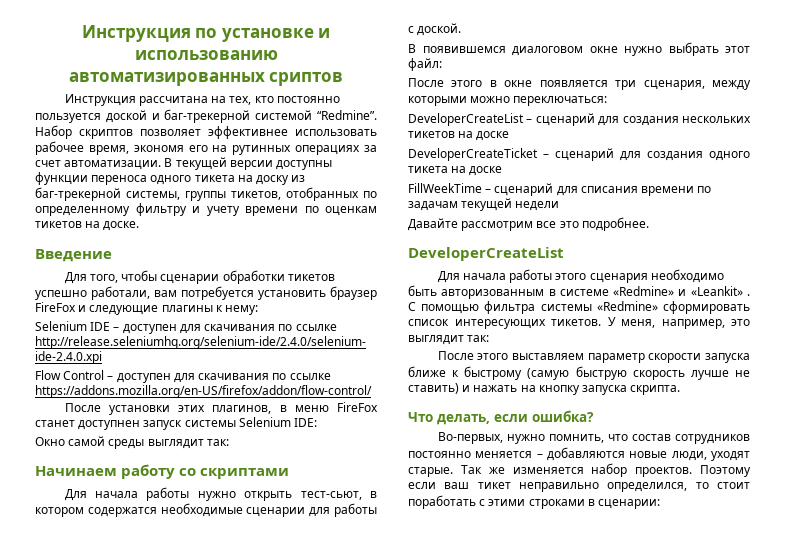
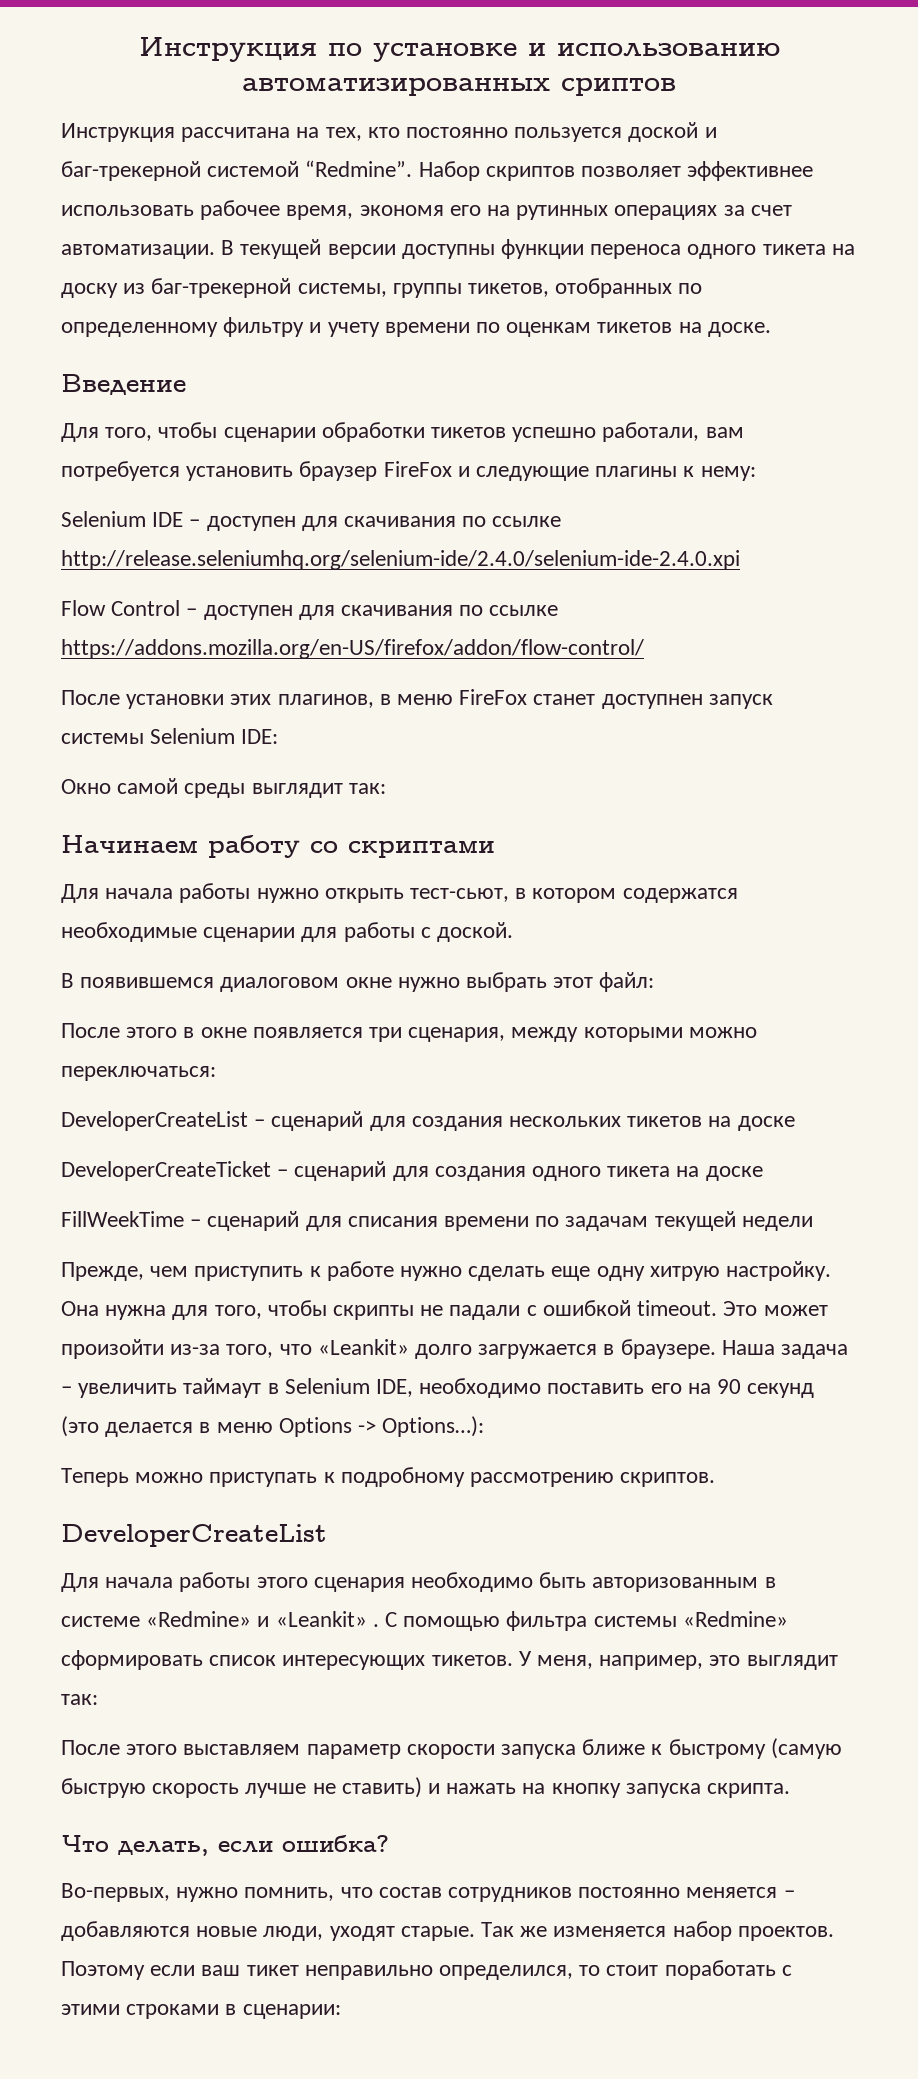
- Давайте рассмотрим все это подробнее.
+ Прежде, чем приступить к работе нужно сделать еще одну хитрую настройку. Она нужна для того, чтобы скрипты не падали с ошибкой timeout. Это может произойти из-за того, что «Leankit» долго загружается в браузере. Наша задача – увеличить таймаут в Selenium IDE, необходимо поставить его на 90 секунд (это делается в меню Options -> Options…):
+ Теперь можно приступать к подробному рассмотрению скриптов.

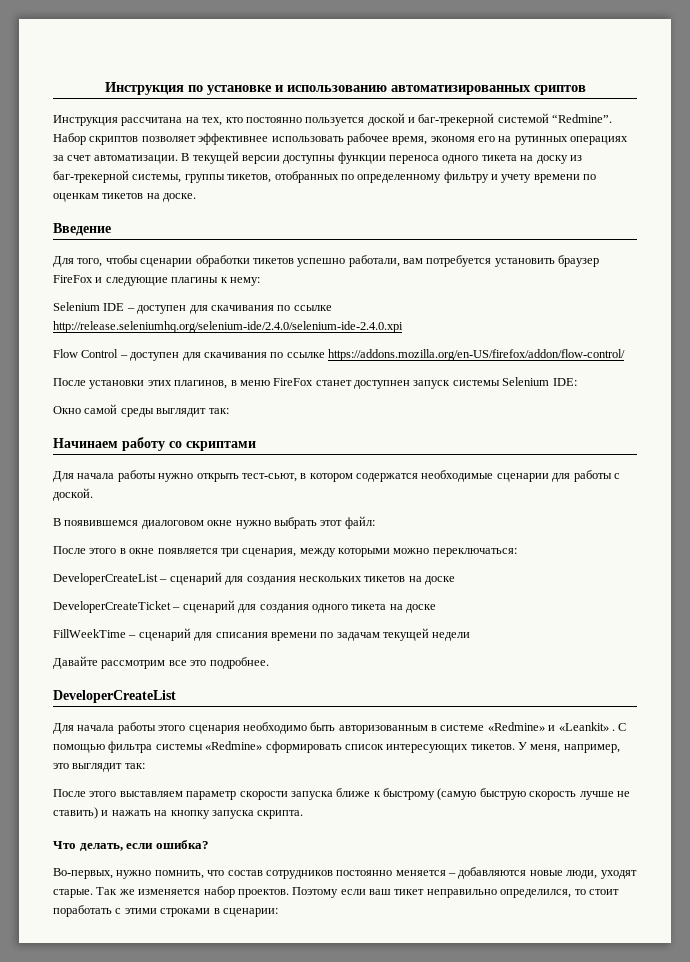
- Прежде, чем приступить к работе нужно сделать еще одну хитрую настройку. Она нужна для того, чтобы скрипты не падали с ошибкой timeout. Это может произойти из-за того, что «Leankit» долго загружается в браузере. Наша задача – увеличить таймаут в Selenium IDE, необходимо поставить его на 90 секунд (это делается в меню Options -> Options…):
- Теперь можно приступать к подробному рассмотрению скриптов.
+ Давайте рассмотрим все это подробнее.

